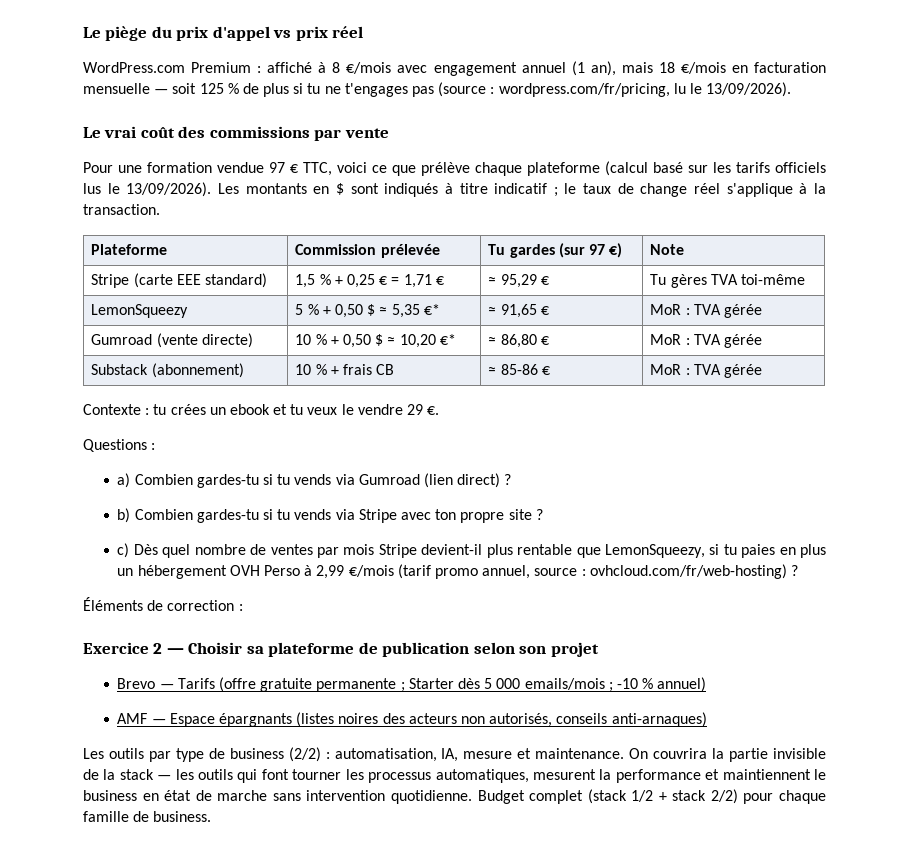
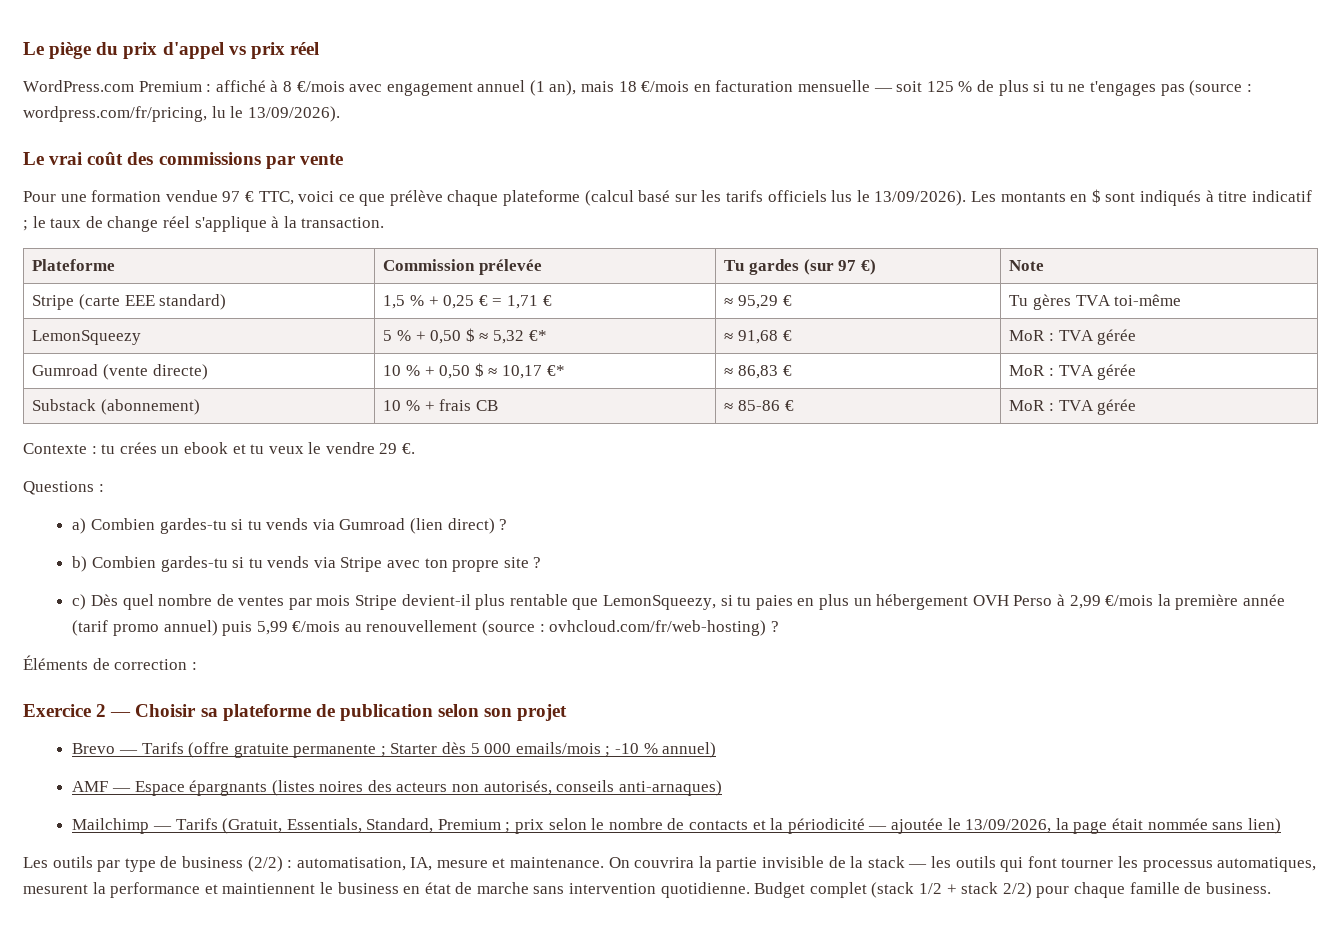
- LemonSqueezy | 5 % + 0,50 $ ≈ 5,35 €* | ≈ 91,65 € | MoR : TVA gérée
+ LemonSqueezy | 5 % + 0,50 $ ≈ 5,32 €* | ≈ 91,68 € | MoR : TVA gérée
- Gumroad (vente directe) | 10 % + 0,50 $ ≈ 10,20 €* | ≈ 86,80 € | MoR : TVA gérée
+ Gumroad (vente directe) | 10 % + 0,50 $ ≈ 10,17 €* | ≈ 86,83 € | MoR : TVA gérée
- c) Dès quel nombre de ventes par mois Stripe devient-il plus rentable que LemonSqueezy, si tu paies en plus un hébergement OVH Perso à 2,99 €/mois (tarif promo annuel, source : ovhcloud.com/fr/web-hosting) ?
+ c) Dès quel nombre de ventes par mois Stripe devient-il plus rentable que LemonSqueezy, si tu paies en plus un hébergement OVH Perso à 2,99 €/mois la première année (tarif promo annuel) puis 5,99 €/mois au renouvellement (source : ovhcloud.com/fr/web-hosting) ?
+ Mailchimp — Tarifs (Gratuit, Essentials, Standard, Premium ; prix selon le nombre de contacts et la périodicité — ajoutée le 13/09/2026, la page était nommée sans lien)

